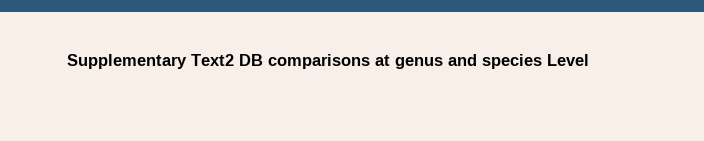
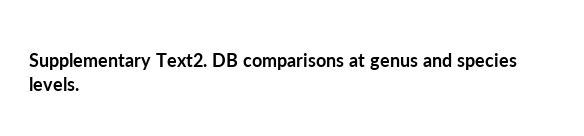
- Supplementary Text2 DB comparisons at genus and species Level
+ Supplementary Text2. DB comparisons at genus and species levels.

